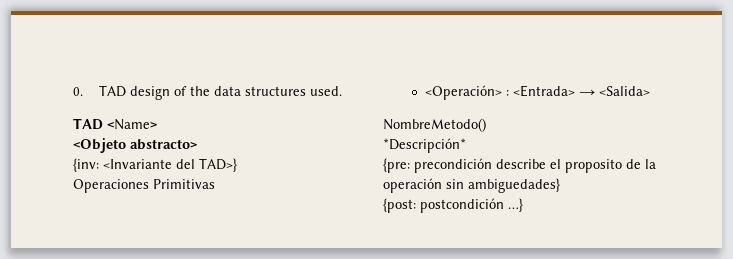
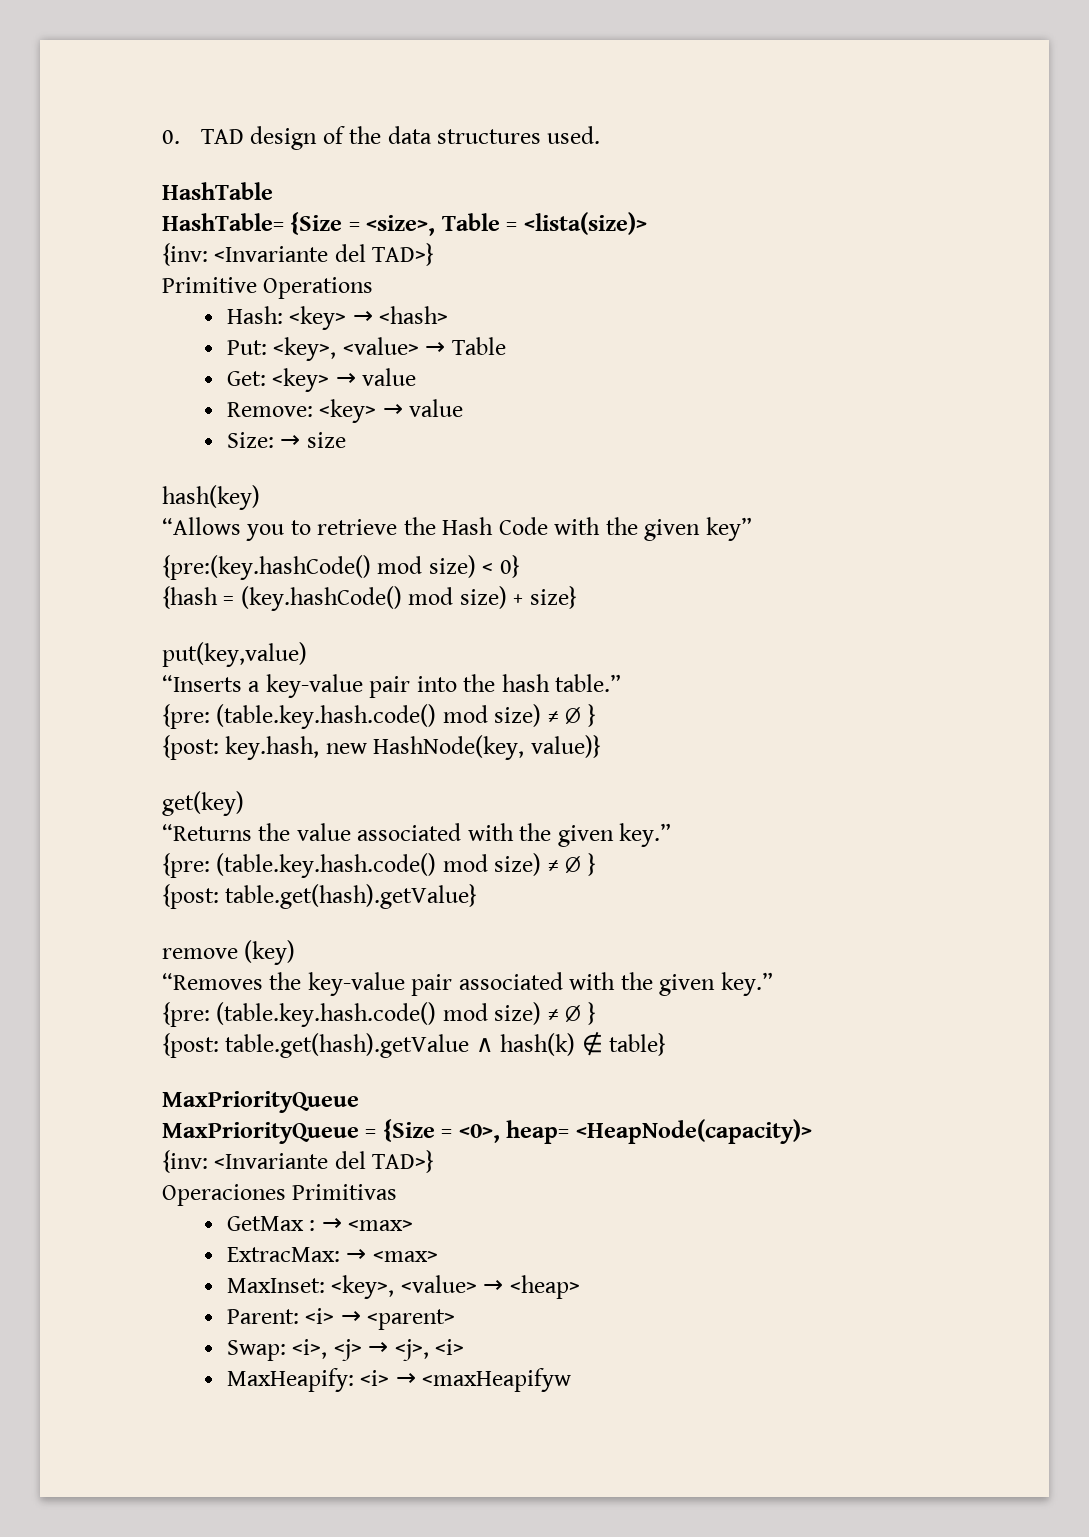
- TAD <Name>
- <Objeto abstracto>
+ HashTable
+ HashTable= {Size = <size>, Table = <lista(size)>
+ {inv: <Invariante del TAD>}
+ Primitive Operations
+ Hash: <key> → <hash>
+ Put: <key>, <value> → Table
+ Get: <key> → value
+ Remove: <key> → value
+ Size: → size
+ hash(key)
+ “Allows you to retrieve the Hash Code with the given key”
+ {pre:(key.hashCode() mod size) < 0}
+ {hash = (key.hashCode() mod size) + size}
+ put(key,value)
+ “Inserts a key-value pair into the hash table.”
+ {pre: (table.key.hash.code() mod size) ≠ ∅ }
+ {post: key.hash, new HashNode(key, value)}
+ get(key)
+ “Returns the value associated with the given key.”
+ {pre: (table.key.hash.code() mod size) ≠ ∅ }
+ {post: table.get(hash).getValue}
+ remove (key)
+ “Removes the key-value pair associated with the given key.”
+ {pre: (table.key.hash.code() mod size) ≠ ∅ }
+ {post: table.get(hash).getValue ∧ hash(k) ∉ table}
+ MaxPriorityQueue
+ MaxPriorityQueue = {Size = <0>, heap= <HeapNode(capacity)>
- <Operación> : <Entrada> → <Salida>
- NombreMetodo()
- *Descripción*
- {pre: precondición describe el proposito de la operación sin ambiguedades}
- {post: postcondición …}
+ GetMax : → <max>
+ ExtracMax: → <max>
+ MaxInset: <key>, <value> → <heap>
+ Parent: <i> → <parent>
+ Swap: <i>, <j> → <j>, <i>
+ MaxHeapify: <i> → <maxHeapifyw

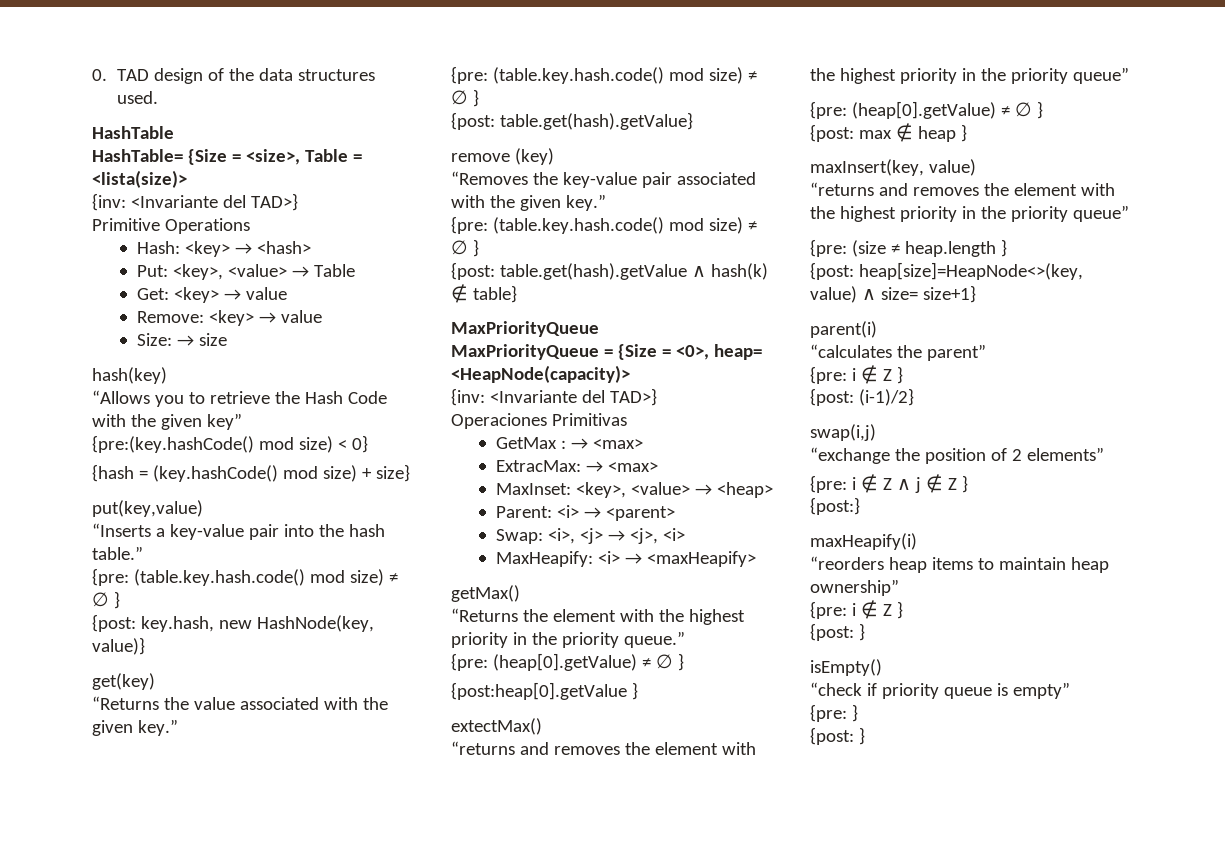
- MaxHeapify: <i> → <maxHeapifyw
+ MaxHeapify: <i> → <maxHeapify>
+ getMax()
+ “Returns the element with the highest priority in the priority queue.”
+ {pre: (heap[0].getValue) ≠ ∅ }
+ {post:heap[0].getValue }
+ extectMax()
+ “returns and removes the element with the highest priority in the priority queue”
+ {pre: (heap[0].getValue) ≠ ∅ }
+ {post: max ∉ heap }
+ maxInsert(key, value)
+ “returns and removes the element with the highest priority in the priority queue”
+ {pre: (size ≠ heap.length }
+ {post: heap[size]=HeapNode<>(key, value) ∧ size= size+1}
+ parent(i)
+ “calculates the parent”
+ {pre: i ∉ Z }
+ {post: (i-1)/2}
+ swap(i,j)
+ “exchange the position of 2 elements”
+ {pre: i ∉ Z ∧ j ∉ Z }
+ {post:}
+ maxHeapify(i)
+ “reorders heap items to maintain heap ownership”
+ {pre: i ∉ Z }
+ {post: }
+ isEmpty()
+ “check if priority queue is empty”
+ {pre: }
+ {post: }

